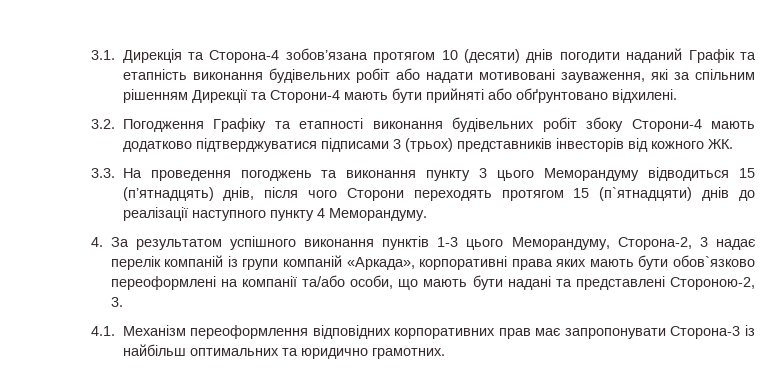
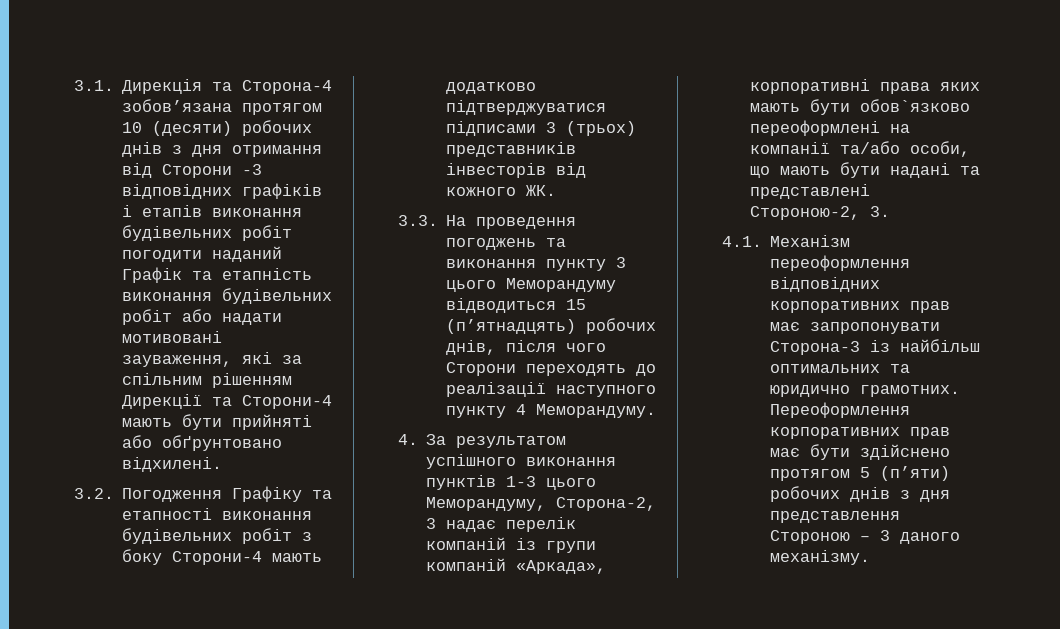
- 3.1. Дирекція та Сторона-4 зобов’язана протягом 10 (десяти) днів погодити наданий Графік та етапність виконання будівельних робіт або надати мотивовані зауваження, які за спільним рішенням Дирекції та Сторони-4 мають бути прийняті або обґрунтовано відхилені.
+ 3.1. Дирекція та Сторона-4 зобов’язана протягом 10 (десяти) робочих днів з дня отримання від Сторони -3 відповідних графіків і етапів виконання будівельних робіт погодити наданий Графік та етапність виконання будівельних робіт або надати мотивовані зауваження, які за спільним рішенням Дирекції та Сторони-4 мають бути прийняті або обґрунтовано відхилені.
- 3.2. Погодження Графіку та етапності виконання будівельних робіт збоку Сторони-4 мають додатково підтверджуватися підписами 3 (трьох) представників інвесторів від кожного ЖК.
+ 3.2. Погодження Графіку та етапності виконання будівельних робіт з боку Сторони-4 мають додатково підтверджуватися підписами 3 (трьох) представників інвесторів від кожного ЖК.
- 3.3. На проведення погоджень та виконання пункту 3 цього Меморандуму відводиться 15 (п’ятнадцять) днів, після чого Сторони переходять протягом 15 (п`ятнадцяти) днів до реалізації наступного пункту 4 Меморандуму.
+ 3.3. На проведення погоджень та виконання пункту 3 цього Меморандуму відводиться 15 (п’ятнадцять) робочих днів, після чого Сторони переходять до реалізації наступного пункту 4 Меморандуму.
+ Переоформлення корпоративних прав має бути здійснено протягом 5 (п’яти) робочих днів з дня представлення Стороною – 3 даного механізму.

